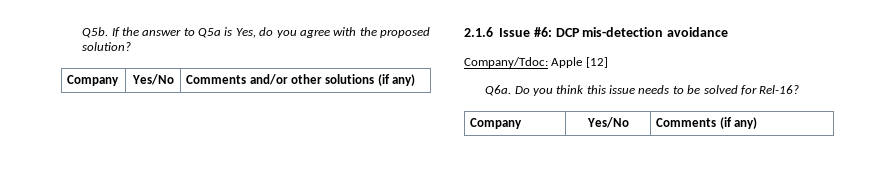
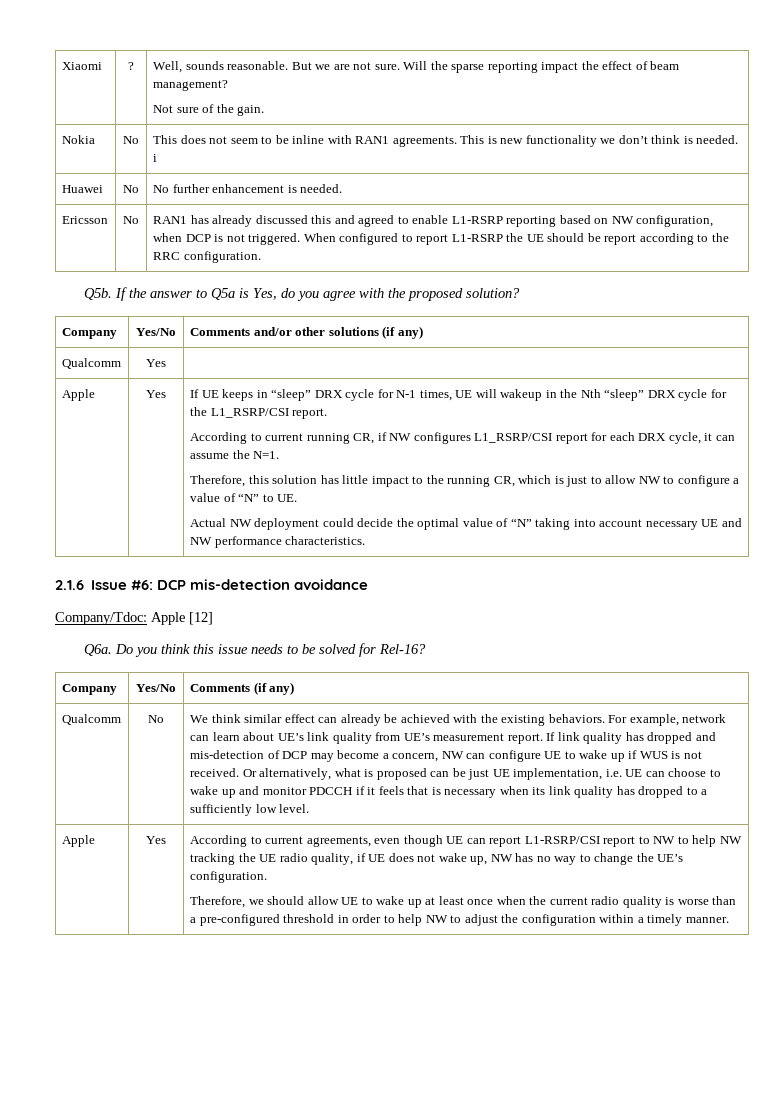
+ Xiaomi | ? | Well, sounds reasonable. But we are not sure. Will the sparse reporting impact the effect of beam management?
+ Not sure of the gain.
+ Nokia | No | This does not seem to be inline with RAN1 agreements. This is new functionality we don’t think is needed. i
+ Huawei | No | No further enhancement is needed.
+ Ericsson | No | RAN1 has already discussed this and agreed to enable L1-RSRP reporting based on NW configuration, when DCP is not triggered. When configured to report L1-RSRP the UE should be report according to the RRC configuration.
+ Qualcomm | Yes |
+ Apple | Yes | If UE keeps in “sleep” DRX cycle for N-1 times, UE will wakeup in the Nth “sleep” DRX cycle for the L1_RSRP/CSI report.
+ According to current running CR, if NW configures L1_RSRP/CSI report for each DRX cycle, it can assume the N=1.
+ Therefore, this solution has little impact to the running CR, which is just to allow NW to configure a value of “N” to UE.
+ Actual NW deployment could decide the optimal value of “N” taking into account necessary UE and NW performance characteristics.
+ Qualcomm | No | We think similar effect can already be achieved with the existing behaviors. For example, network can learn about UE’s link quality from UE’s measurement report. If link quality has dropped and mis-detection of DCP may become a concern, NW can configure UE to wake up if WUS is not received. Or alternatively, what is proposed can be just UE implementation, i.e. UE can choose to wake up and monitor PDCCH if it feels that is necessary when its link quality has dropped to a sufficiently low level.
+ Apple | Yes | According to current agreements, even though UE can report L1-RSRP/CSI report to NW to help NW tracking the UE radio quality, if UE does not wake up, NW has no way to change the UE’s configuration.
+ Therefore, we should allow UE to wake up at least once when the current radio quality is worse than a pre-configured threshold in order to help NW to adjust the configuration within a timely manner.

